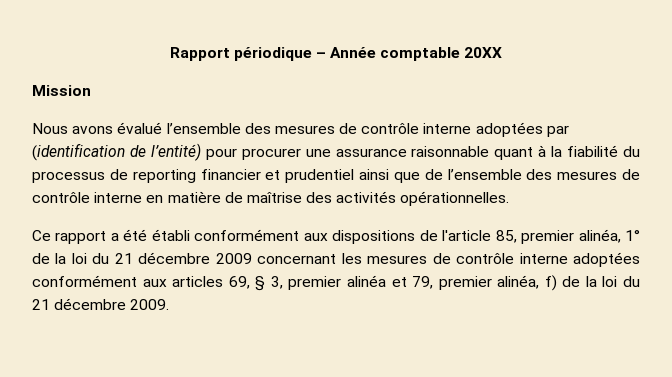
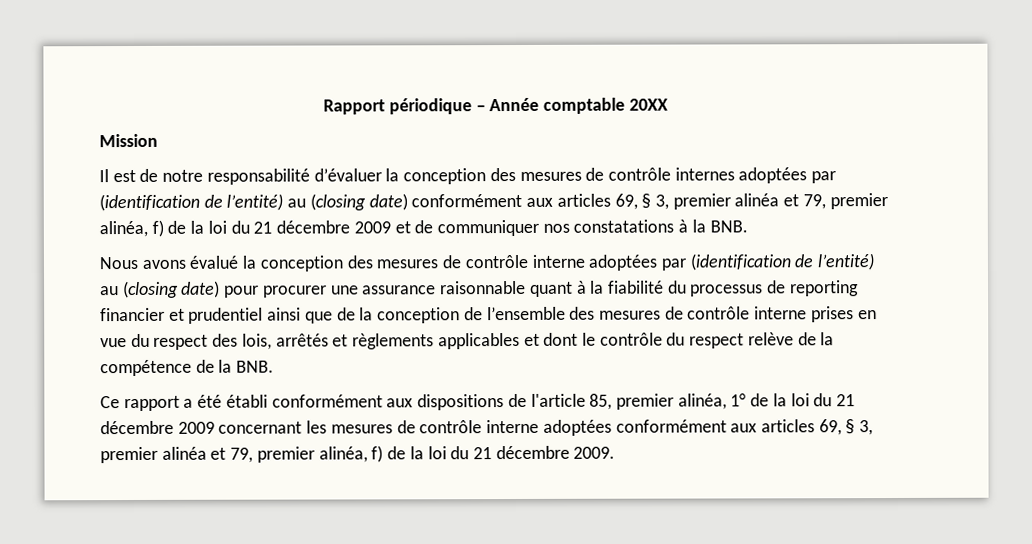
+ Il est de notre responsabilité d’évaluer la conception des mesures de contrôle internes adoptées par (identification de l’entité) au (closing date) conformément aux articles 69, § 3, premier alinéa et 79, premier alinéa, f) de la loi du 21 décembre 2009 et de communiquer nos constatations à la BNB.
- Nous avons évalué l’ensemble des mesures de contrôle interne adoptées par (identification de l’entité) pour procurer une assurance raisonnable quant à la fiabilité du processus de reporting financier et prudentiel ainsi que de l’ensemble des mesures de contrôle interne en matière de maîtrise des activités opérationnelles.
+ Nous avons évalué la conception des mesures de contrôle interne adoptées par (identification de l’entité) au (closing date) pour procurer une assurance raisonnable quant à la fiabilité du processus de reporting financier et prudentiel ainsi que de la conception de l’ensemble des mesures de contrôle interne prises en vue du respect des lois, arrêtés et règlements applicables et dont le contrôle du respect relève de la compétence de la BNB.

